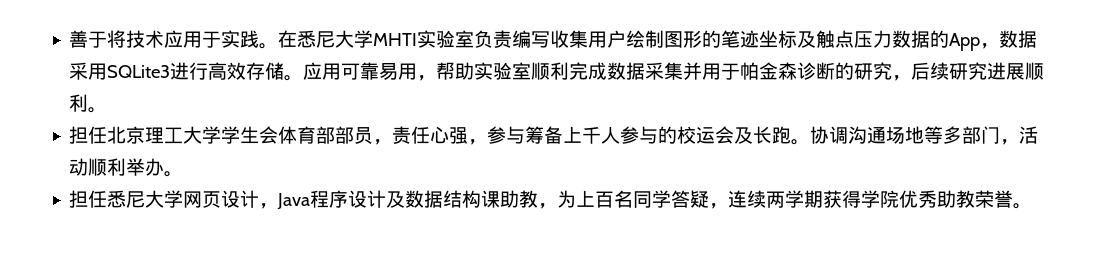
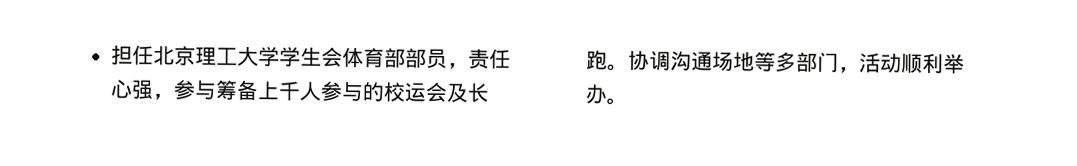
- 善于将技术应用于实践。在悉尼大学MHTI实验室负责编写收集用户绘制图形的笔迹坐标及触点压力数据的App，数据采用SQLite3进行高效存储。应用可靠易用，帮助实验室顺利完成数据采集并用于帕金森诊断的研究，后续研究进展顺利。
- 担任悉尼大学网页设计，Java程序设计及数据结构课助教，为上百名同学答疑，连续两学期获得学院优秀助教荣誉。

